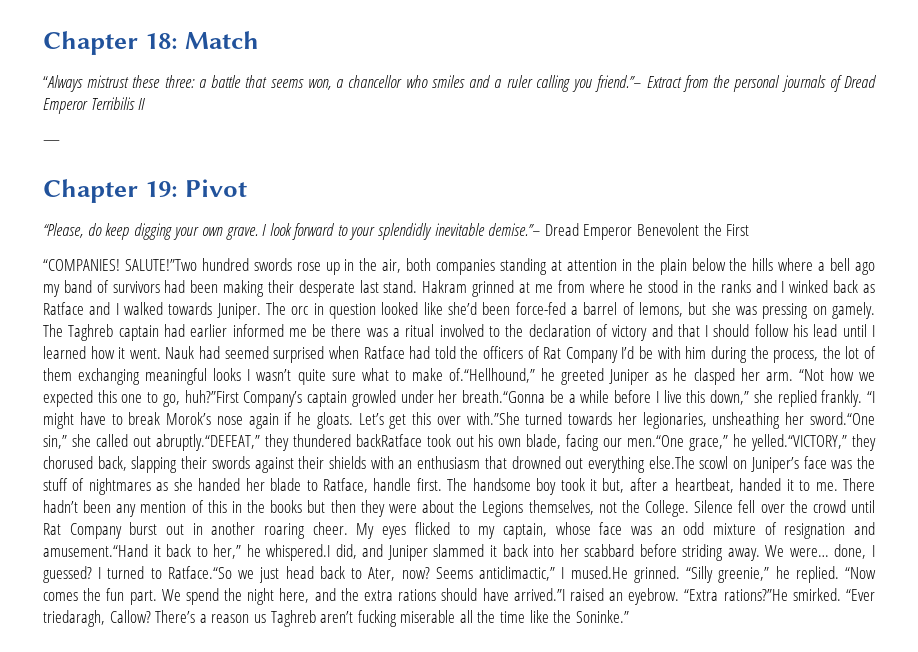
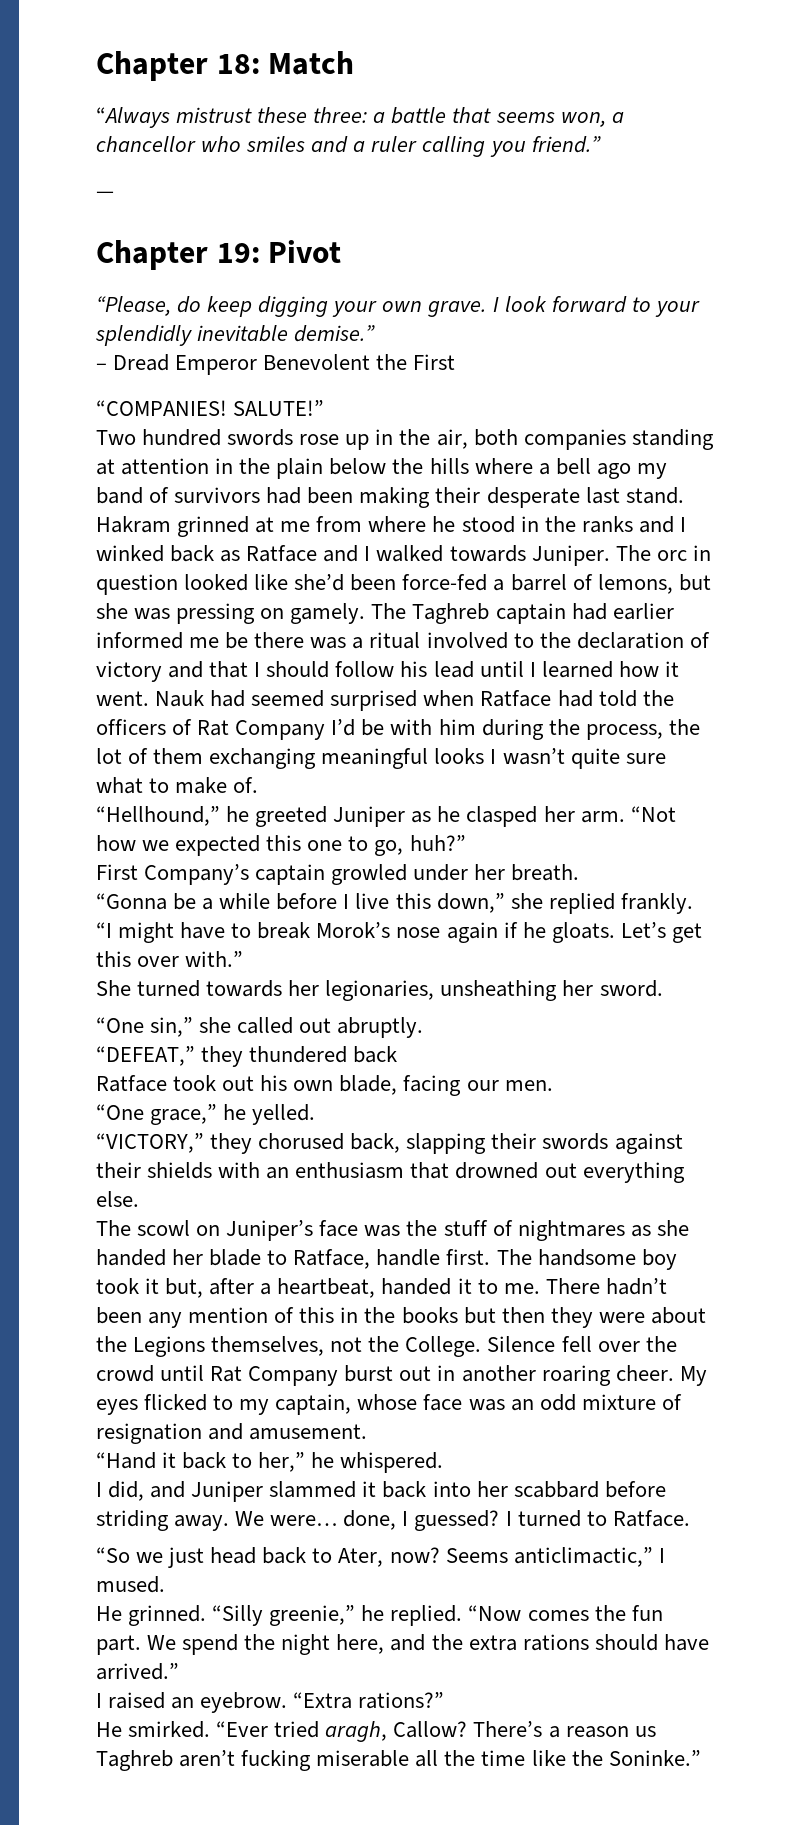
- “Always mistrust these three: a battle that seems won, a chancellor who smiles and a ruler calling you friend.”– Extract from the personal journals of Dread Emperor Terribilis II
+ “Always mistrust these three: a battle that seems won, a chancellor who smiles and a ruler calling you friend.”
- I look forward to your splendidly inevitable demise.”– Dread Emperor Benevolent the First
+ I look forward to your splendidly inevitable demise.”
+ – Dread Emperor Benevolent the First
- SALUTE!”Two hundred swords rose up in the air, both companies standing at attention in the plain below the hills where a bell ago my band of survivors had been making their desperate last stand.
+ SALUTE!”
+ Two hundred swords rose up in the air, both companies standing at attention in the plain below the hills where a bell ago my band of survivors had been making their desperate last stand.
- Nauk had seemed surprised when Ratface had told the officers of Rat Company I’d be with him during the process, the lot of them exchanging meaningful looks I wasn’t quite sure what to make of.“Hellhound,” he greeted Juniper as he clasped her arm.
+ Nauk had seemed surprised when Ratface had told the officers of Rat Company I’d be with him during the process, the lot of them exchanging meaningful looks I wasn’t quite sure what to make of.
+ “Hellhound,” he greeted Juniper as he clasped her arm.
- “Not how we expected this one to go, huh?”First Company’s captain growled under her breath.“Gonna be a while before I live this down,” she replied frankly.
+ “Not how we expected this one to go, huh?”
+ First Company’s captain growled under her breath.
+ “Gonna be a while before I live this down,” she replied frankly.
- Let’s get this over with.”She turned towards her legionaries, unsheathing her sword.“One sin,” she called out abruptly.“DEFEAT,” they thundered backRatface took out his own blade, facing our men.“One grace,” he yelled.“VICTORY,” they chorused back, slapping their swords against their shields with an enthusiasm that drowned out everything else.The scowl on Juniper’s face was the stuff of nightmares as she handed her blade to Ratface, handle first.
+ Let’s get this over with.”
+ She turned towards her legionaries, unsheathing her sword.
+ “One sin,” she called out abruptly.
+ “DEFEAT,” they thundered back
+ Ratface took out his own blade, facing our men.
+ “One grace,” he yelled.
+ “VICTORY,” they chorused back, slapping their swords against their shields with an enthusiasm that drowned out everything else.
+ The scowl on Juniper’s face was the stuff of nightmares as she handed her blade to Ratface, handle first.
- My eyes flicked to my captain, whose face was an odd mixture of resignation and amusement.“Hand it back to her,” he whispered.I did, and Juniper slammed it back into her scabbard before striding away.
+ My eyes flicked to my captain, whose face was an odd mixture of resignation and amusement.
+ “Hand it back to her,” he whispered.
+ I did, and Juniper slammed it back into her scabbard before striding away.
- I turned to Ratface.“So we just head back to Ater, now?
+ I turned to Ratface.
+ “So we just head back to Ater, now?
- Seems anticlimactic,” I mused.He grinned.
+ Seems anticlimactic,” I mused.
+ He grinned.
- We spend the night here, and the extra rations should have arrived.”I raised an eyebrow.
+ We spend the night here, and the extra rations should have arrived.”
+ I raised an eyebrow.
- “Extra rations?”He smirked. “Ever triedaragh, Callow?
+ “Extra rations?”
+ He smirked. “Ever tried aragh, Callow?

